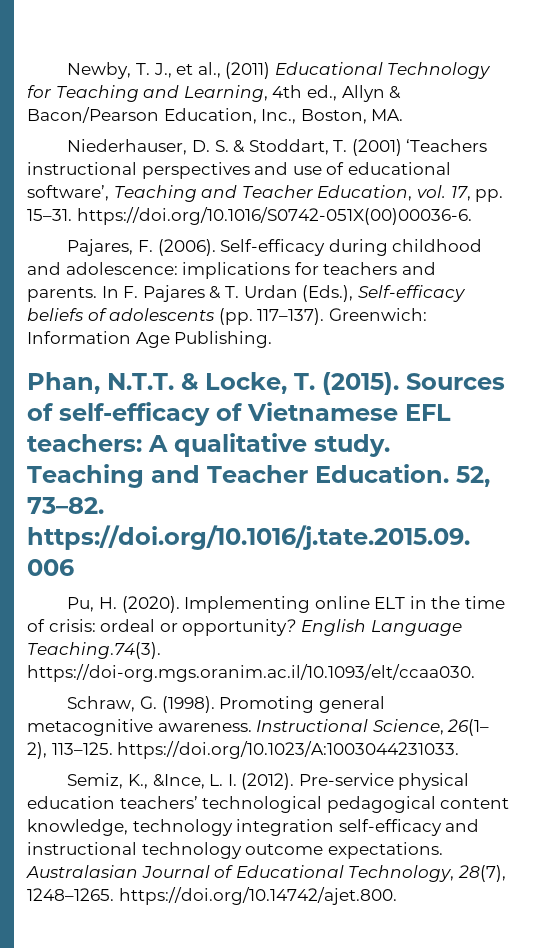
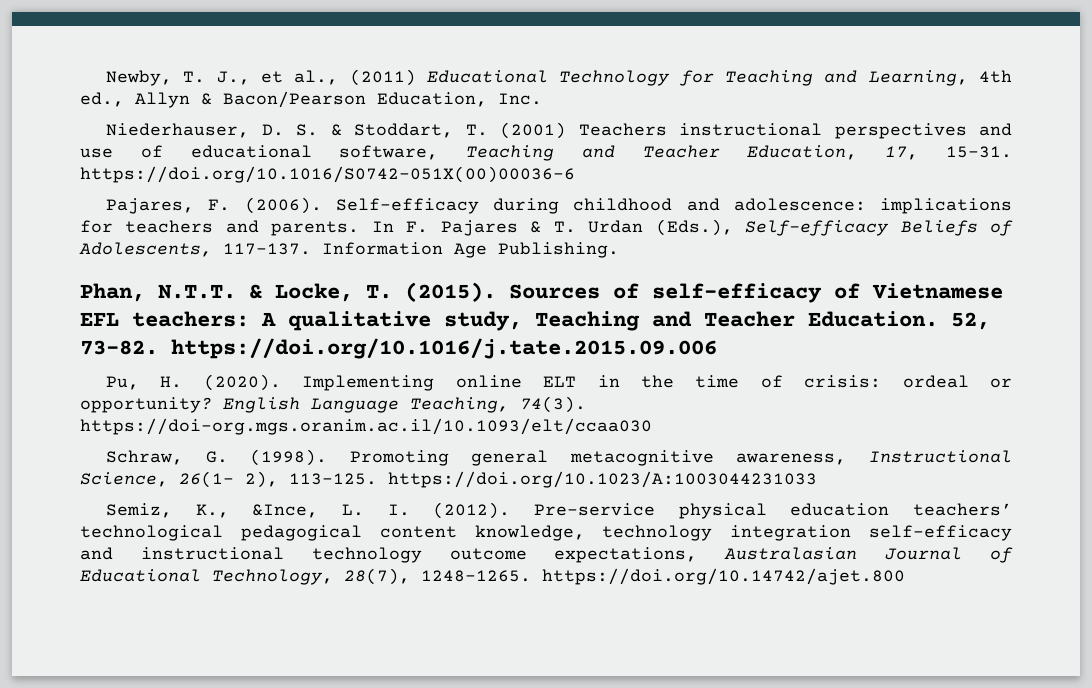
- Newby, T. J., et al., (2011) Educational Technology for Teaching and Learning, 4th ed., Allyn & Bacon/Pearson Education, Inc., Boston, MA.
+ Newby, T. J., et al., (2011) Educational Technology for Teaching and Learning, 4th ed., Allyn & Bacon/Pearson Education, Inc.
- Niederhauser, D. S. & Stoddart, T. (2001) ‘Teachers instructional perspectives and use of educational software’, Teaching and Teacher Education, vol. 17, pp. 15–31. https://doi.org/10.1016/S0742-051X(00)00036-6.
+ Niederhauser, D. S. & Stoddart, T. (2001) Teachers instructional perspectives and use of educational software, Teaching and Teacher Education, 17, 15–31. https://doi.org/10.1016/S0742-051X(00)00036-6
- In F. Pajares & T. Urdan (Eds.), Self-efficacy beliefs of adolescents (pp. 117–137). Greenwich: Information Age Publishing.
+ In F. Pajares & T. Urdan (Eds.), Self-efficacy Beliefs of Adolescents, 117–137. Information Age Publishing.
- Sources of self-efficacy of Vietnamese EFL teachers: A qualitative study. Teaching and Teacher Education.
+ Sources of self-efficacy of Vietnamese EFL teachers: A qualitative study, Teaching and Teacher Education.
- English Language Teaching.74(3). https://doi-org.mgs.oranim.ac.il/10.1093/elt/ccaa030.
+ English Language Teaching, 74(3). https://doi-org.mgs.oranim.ac.il/10.1093/elt/ccaa030
- Promoting general metacognitive awareness. Instructional Science, 26(1– 2), 113–125. https://doi.org/10.1023/A:1003044231033.
+ Promoting general metacognitive awareness, Instructional Science, 26(1– 2), 113–125. https://doi.org/10.1023/A:1003044231033
- Pre-service physical education teachers’ technological pedagogical content knowledge, technology integration self-efficacy and instructional technology outcome expectations. Australasian Journal of Educational Technology, 28(7), 1248–1265. https://doi.org/10.14742/ajet.800.
+ Pre-service physical education teachers’ technological pedagogical content knowledge, technology integration self-efficacy and instructional technology outcome expectations, Australasian Journal of Educational Technology, 28(7), 1248–1265. https://doi.org/10.14742/ajet.800

